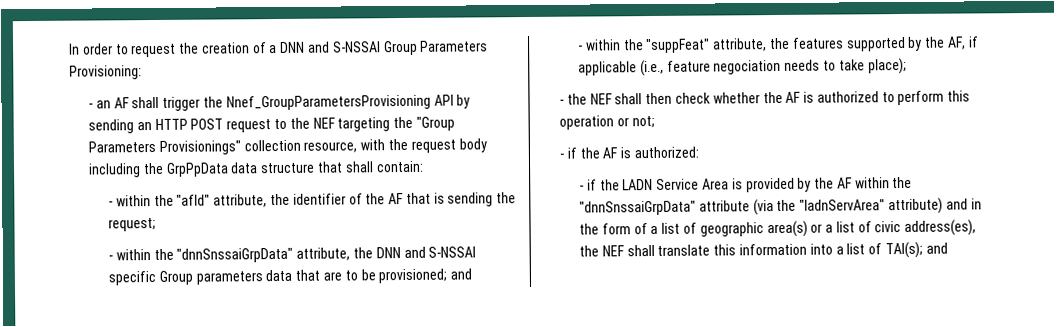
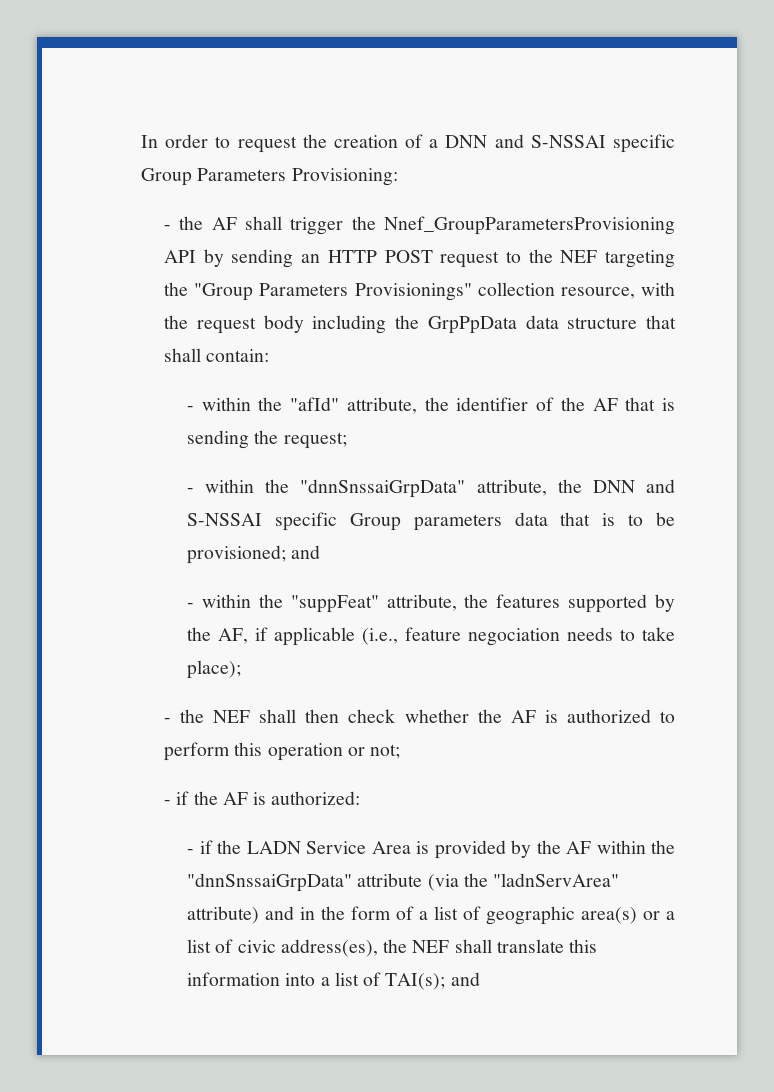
- In order to request the creation of a DNN and S-NSSAI Group Parameters Provisioning:
+ In order to request the creation of a DNN and S-NSSAI specific Group Parameters Provisioning:
- - an AF shall trigger the Nnef_GroupParametersProvisioning API by sending an HTTP POST request to the NEF targeting the "Group Parameters Provisionings" collection resource, with the request body including the GrpPpData data structure that shall contain:
+ - the AF shall trigger the Nnef_GroupParametersProvisioning API by sending an HTTP POST request to the NEF targeting the "Group Parameters Provisionings" collection resource, with the request body including the GrpPpData data structure that shall contain:
- - within the "dnnSnssaiGrpData" attribute, the DNN and S-NSSAI specific Group parameters data that are to be provisioned; and
+ - within the "dnnSnssaiGrpData" attribute, the DNN and S-NSSAI specific Group parameters data that is to be provisioned; and

